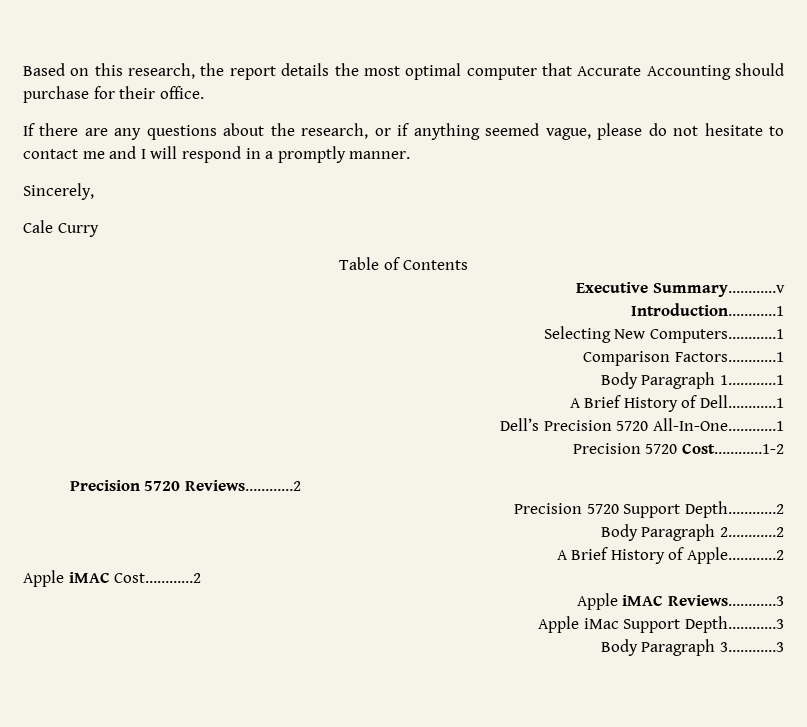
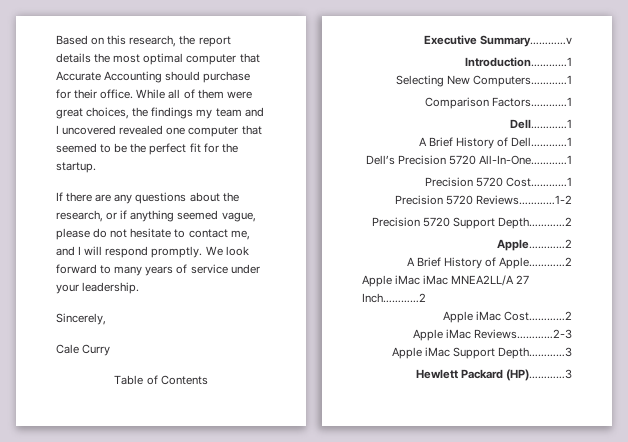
+ While all of them were great choices, the findings my team and I uncovered revealed one computer that seemed to be the perfect fit for the startup.
- If there are any questions about the research, or if anything seemed vague, please do not hesitate to contact me and I will respond in a promptly manner.
+ If there are any questions about the research, or if anything seemed vague, please do not hesitate to contact me, and I will respond promptly. We look forward to many years of service under your leadership.
  Comparison Factors…………1
- Body Paragraph 1…………1
+ Dell…………1
- Precision 5720 Cost…………1-2
- Precision 5720 Reviews…………2
+ Precision 5720 Cost…………1
+ Precision 5720 Reviews…………1-2
  Precision 5720 Support Depth…………2
- Body Paragraph 2…………2
+ Apple…………2
- Apple iMAC Cost…………2
+ Apple iMac iMac MNEA2LL/A 27 Inch…………2
+ Apple iMac Cost…………2
- Apple iMAC Reviews…………3
+ Apple iMac Reviews…………2-3
- Body Paragraph 3…………3
+ Hewlett Packard (HP)…………3

